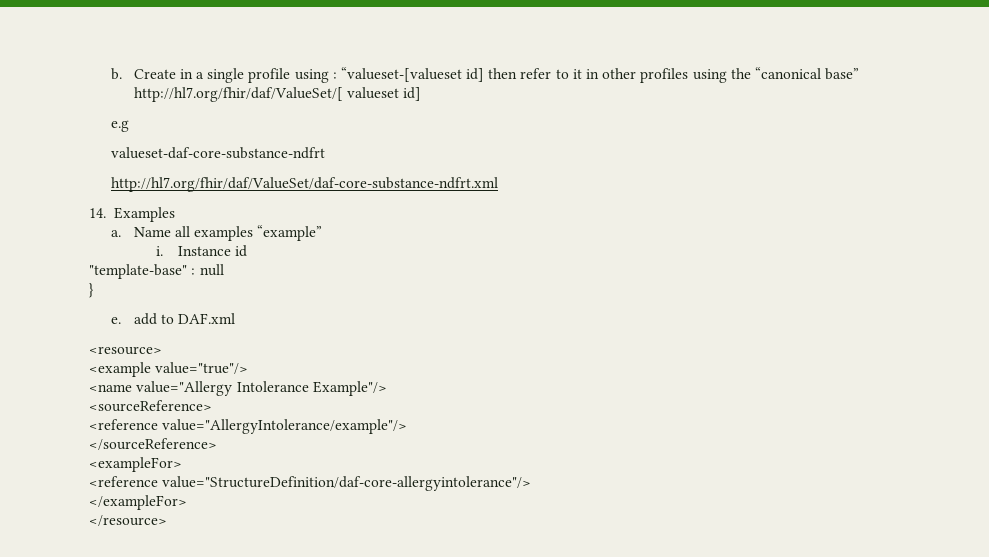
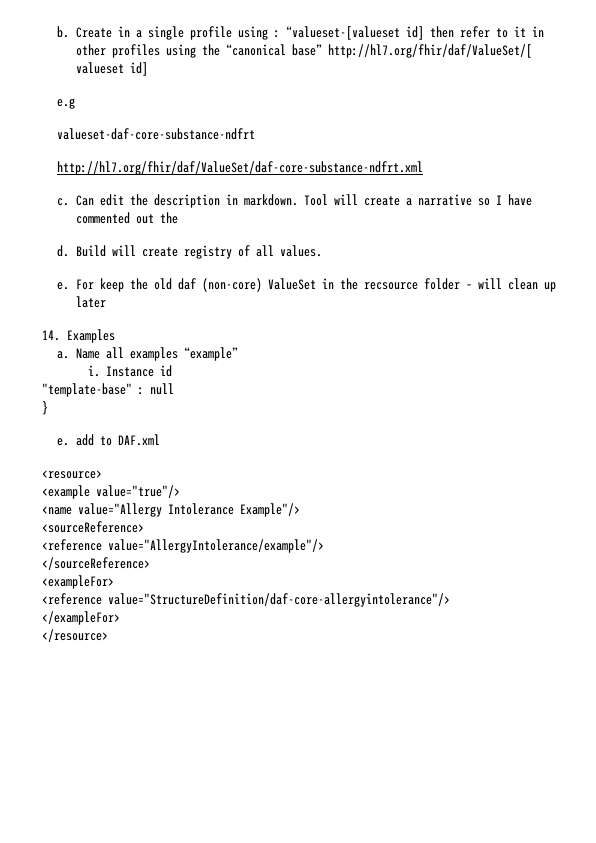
+ c. Can edit the description in markdown. Tool will create a narrative so I have commented out the
+ d. Build will create registry of all values.
+ e. For keep the old daf (non-core) ValueSet in the recsource folder – will clean up later

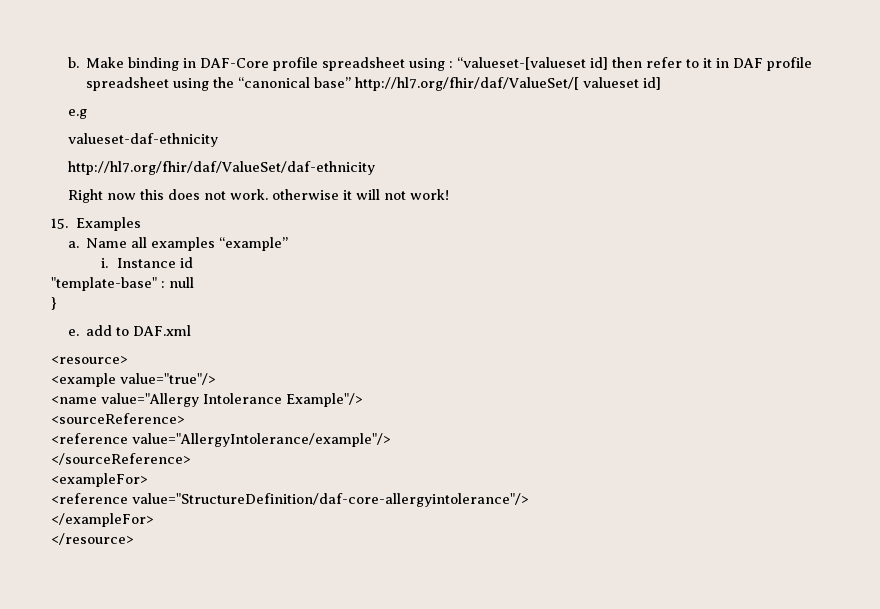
- Create in a single profile using : “valueset-[valueset id] then refer to it in other profiles using the “canonical base” http://hl7.org/fhir/daf/ValueSet/[ valueset id]
+ Make binding in DAF-Core profile spreadsheet using : “valueset-[valueset id] then refer to it in DAF profile spreadsheet using the “canonical base” http://hl7.org/fhir/daf/ValueSet/[ valueset id]
- valueset-daf-core-substance-ndfrt
- http://hl7.org/fhir/daf/ValueSet/daf-core-substance-ndfrt.xml
- c. Can edit the description in markdown. Tool will create a narrative so I have commented out the
- d. Build will create registry of all values.
- e. For keep the old daf (non-core) ValueSet in the recsource folder – will clean up later
- 14. Examples
+ valueset-daf-ethnicity
+ http://hl7.org/fhir/daf/ValueSet/daf-ethnicity
+ Right now this does not work. otherwise it will not work!
+ 15. Examples

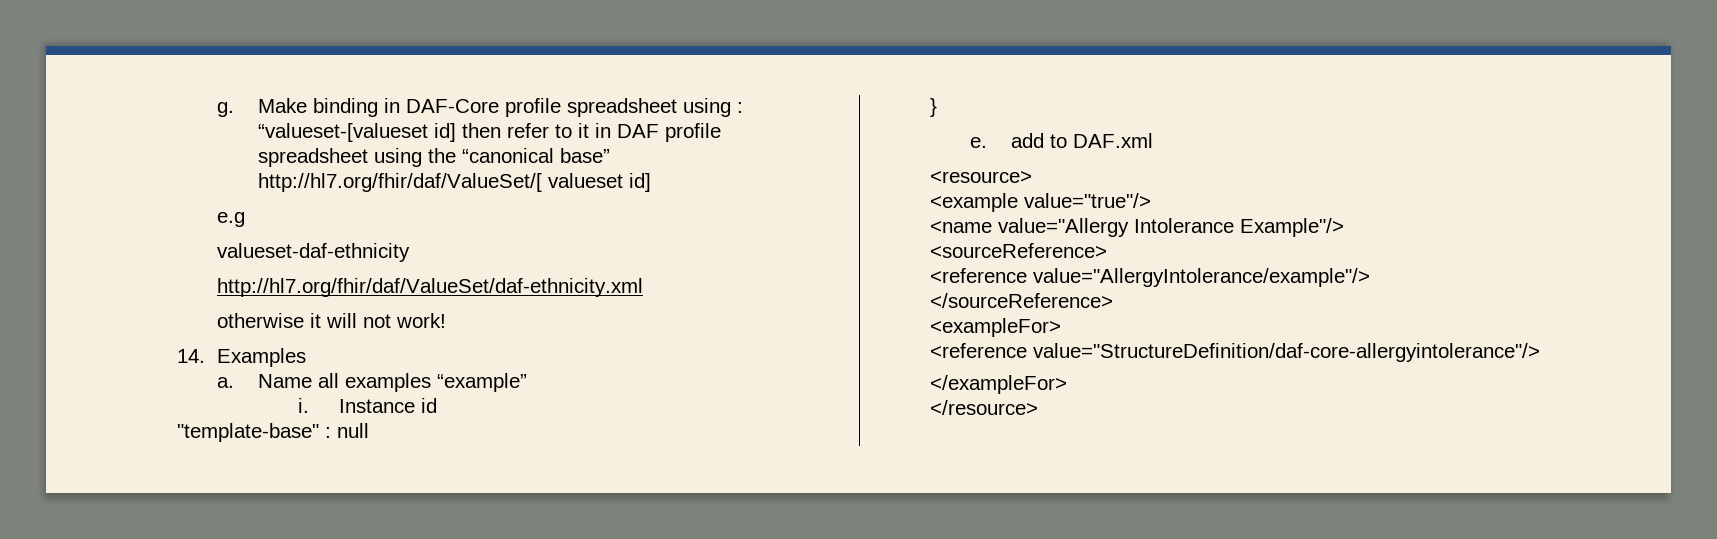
- b.
+ g.
- http://hl7.org/fhir/daf/ValueSet/daf-ethnicity
- Right now this does not work. otherwise it will not work!
+ http://hl7.org/fhir/daf/ValueSet/daf-ethnicity.xml
+ otherwise it will not work!
- 15. Examples
+ 14. Examples

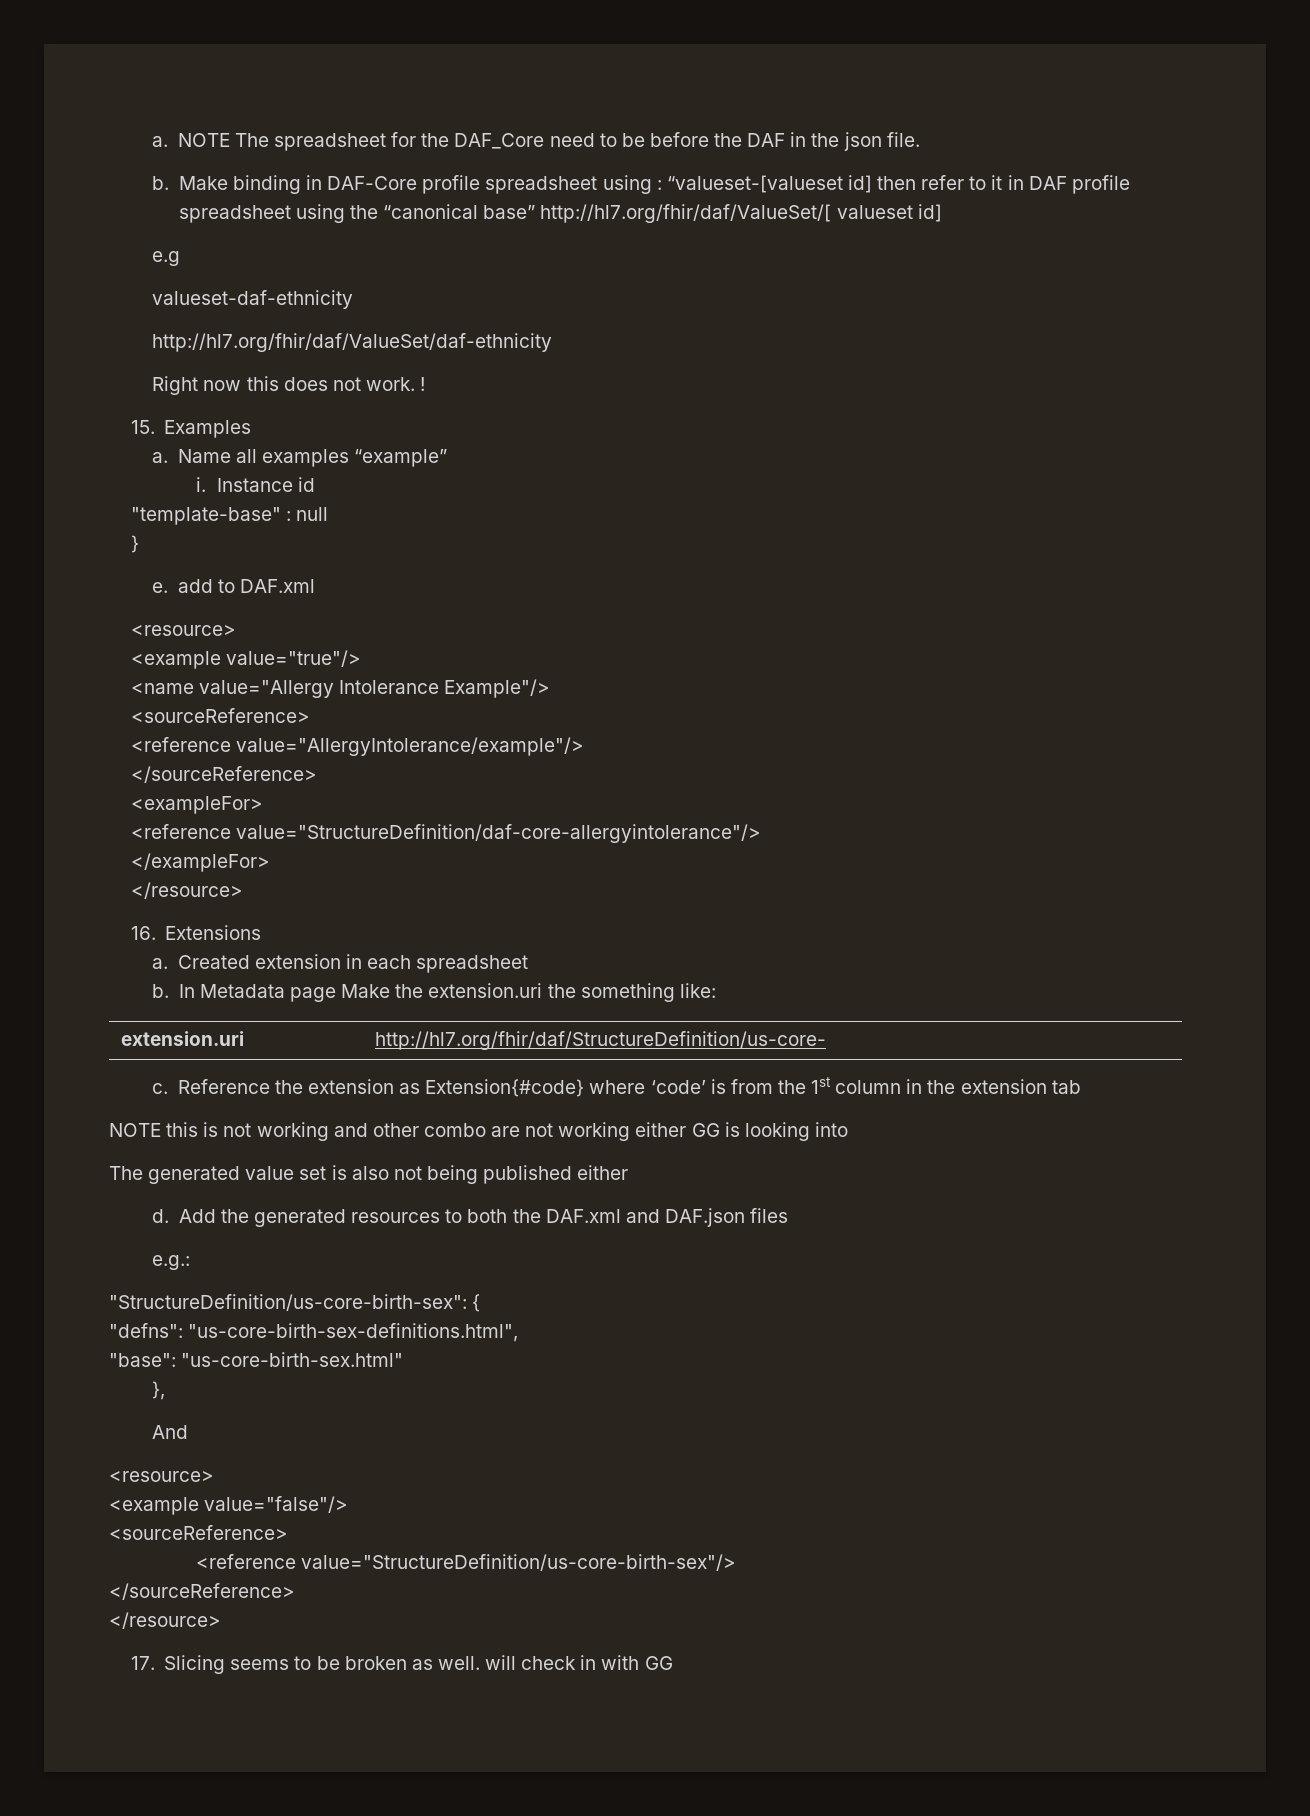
- g.
+ a. NOTE The spreadsheet for the DAF_Core need to be before the DAF in the json file.
+ b.
- http://hl7.org/fhir/daf/ValueSet/daf-ethnicity.xml
- otherwise it will not work!
- 14. Examples
+ http://hl7.org/fhir/daf/ValueSet/daf-ethnicity
+ Right now this does not work. !
+ 15. Examples
+ 16. Extensions
+ a. Created extension in each spreadsheet
+ b. In Metadata page Make the extension.uri the something like:
+ extension.uri | http://hl7.org/fhir/daf/StructureDefinition/us-core-
+ c. Reference the extension as Extension{#code} where ‘code’ is from the 1st column in the extension tab
+ NOTE this is not working and other combo are not working either GG is looking into
+ The generated value set is also not being published either
+ d. Add the generated resources to both the DAF.xml and DAF.json files
+ e.g.:
+ "StructureDefinition/us-core-birth-sex": {
+ "defns": "us-core-birth-sex-definitions.html",
+ "base": "us-core-birth-sex.html"
+ },
+ And
+ <resource>
+ <example value="false"/>
+ <sourceReference>
+ <reference value="StructureDefinition/us-core-birth-sex"/>
+ </sourceReference>
+ </resource>
+ 17. Slicing seems to be broken as well. will check in with GG

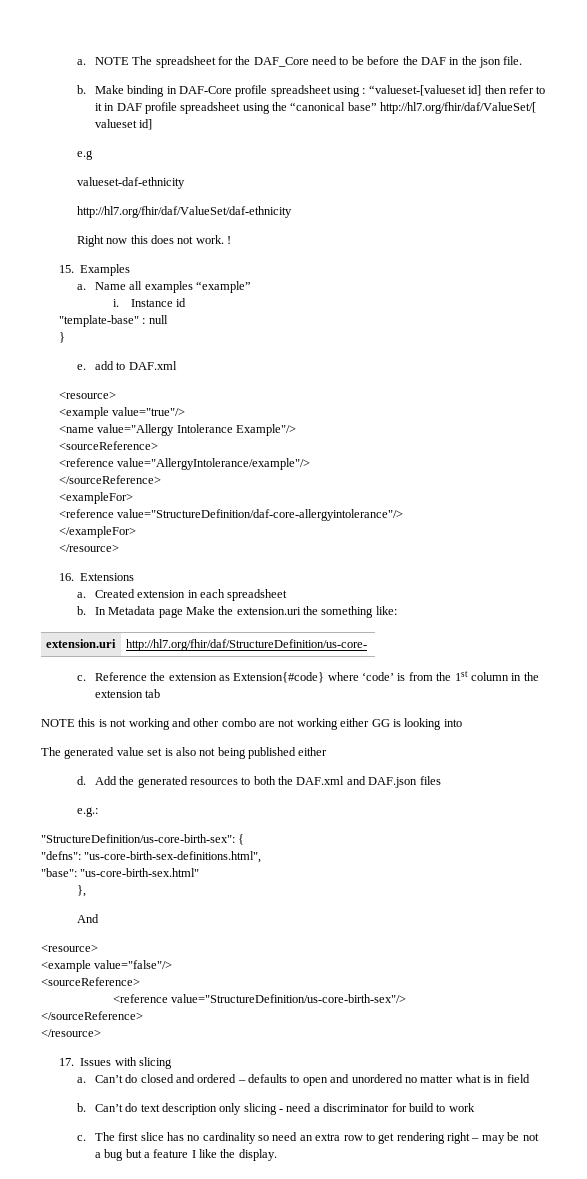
- 17. Slicing seems to be broken as well. will check in with GG
+ 17. Issues with slicing
+ a. Can’t do closed and ordered – defaults to open and unordered no matter what is in field
+ b. Can’t do text description only slicing - need a discriminator for build to work
+ c. The first slice has no cardinality so need an extra row to get rendering right – may be not a bug but a feature I like the display.

